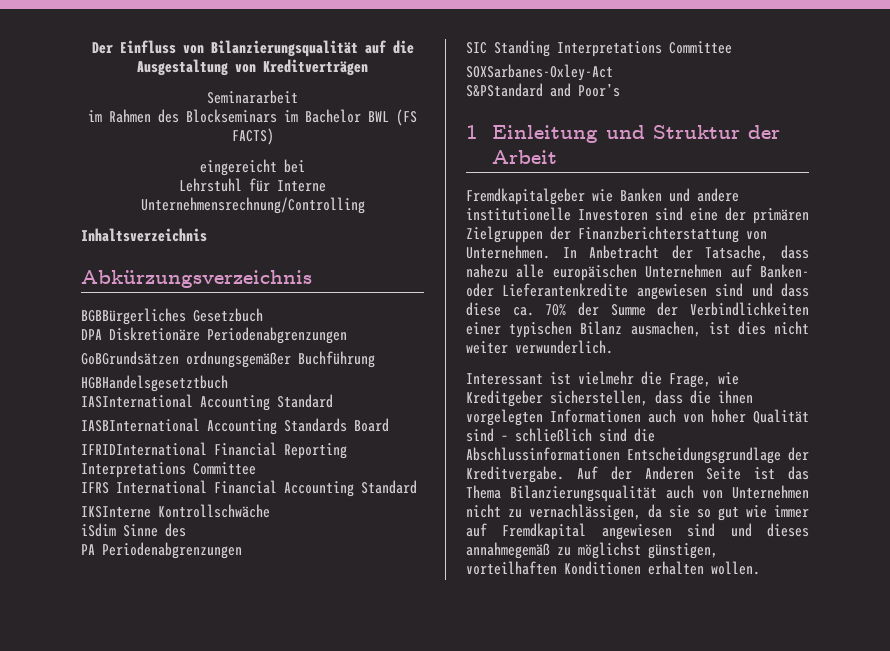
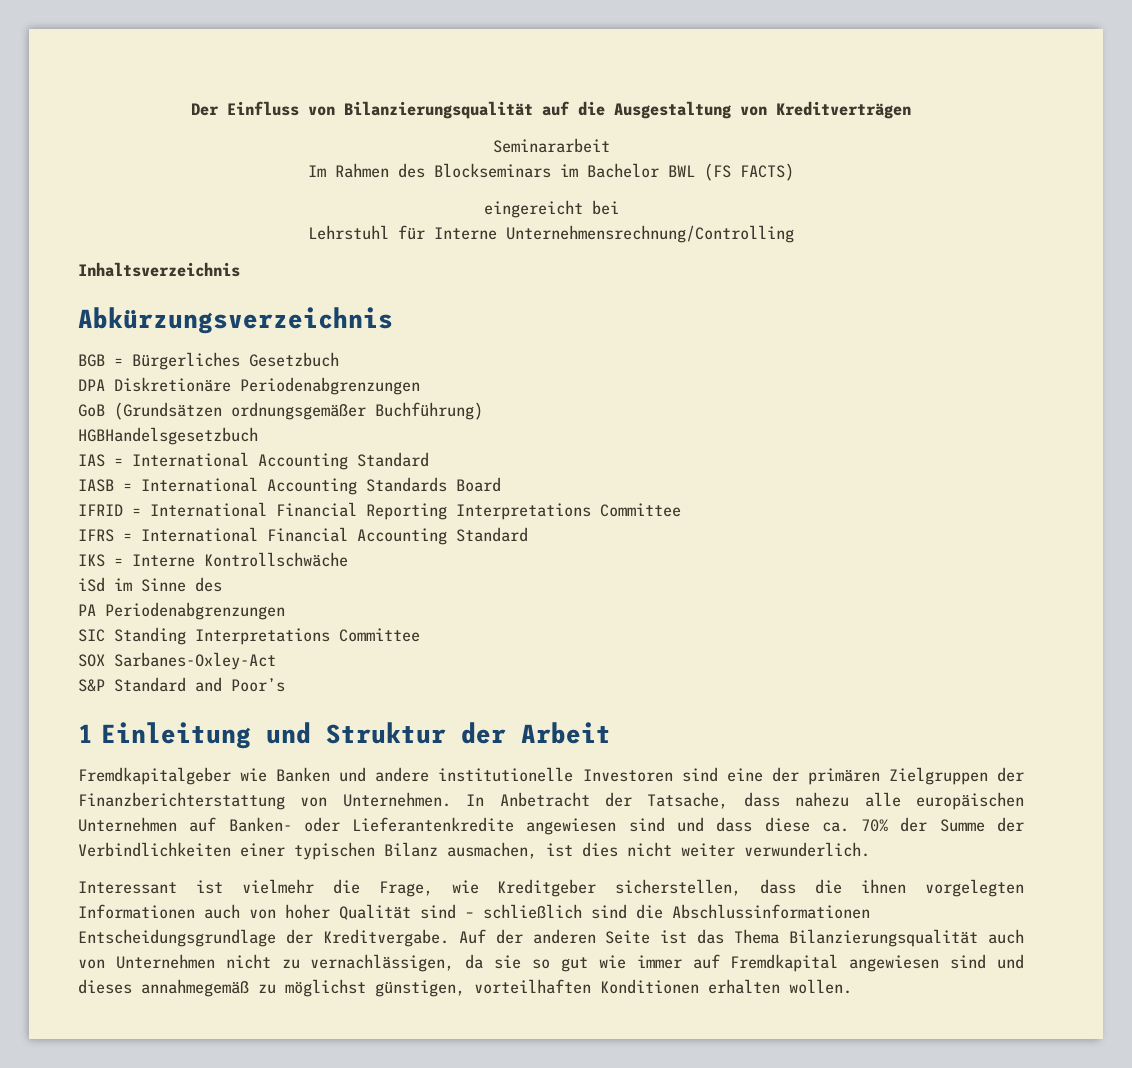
- im Rahmen des Blockseminars im Bachelor BWL (FS FACTS)
+ Im Rahmen des Blockseminars im Bachelor BWL (FS FACTS)
- BGBBürgerliches Gesetzbuch
+ BGB = Bürgerliches Gesetzbuch
- GoBGrundsätzen ordnungsgemäßer Buchführung
- HGBHandelsgesetztbuch
- IASInternational Accounting Standard
- IASBInternational Accounting Standards Board
+ GoB (Grundsätzen ordnungsgemäßer Buchführung)
+ HGBHandelsgesetzbuch
+ IAS = International Accounting Standard
+ IASB = International Accounting Standards Board
- IFRIDInternational Financial Reporting Interpretations Committee
+ IFRID = International Financial Reporting Interpretations Committee
- IFRS International Financial Accounting Standard
+ IFRS = International Financial Accounting Standard
- IKSInterne Kontrollschwäche
+ IKS = Interne Kontrollschwäche
- iSdim Sinne des
+ iSd im Sinne des
- SOXSarbanes-Oxley-Act
- S&PStandard and Poor’s
+ SOX Sarbanes-Oxley-Act
+ S&P Standard and Poor’s
- Auf der Anderen Seite ist das Thema Bilanzierungsqualität auch von Unternehmen nicht zu vernachlässigen, da sie so gut wie immer auf Fremdkapital angewiesen sind und dieses annahmegemäß zu möglichst günstigen, vorteilhaften Konditionen erhalten wollen.
+ Auf der anderen Seite ist das Thema Bilanzierungsqualität auch von Unternehmen nicht zu vernachlässigen, da sie so gut wie immer auf Fremdkapital angewiesen sind und dieses annahmegemäß zu möglichst günstigen, vorteilhaften Konditionen erhalten wollen.

